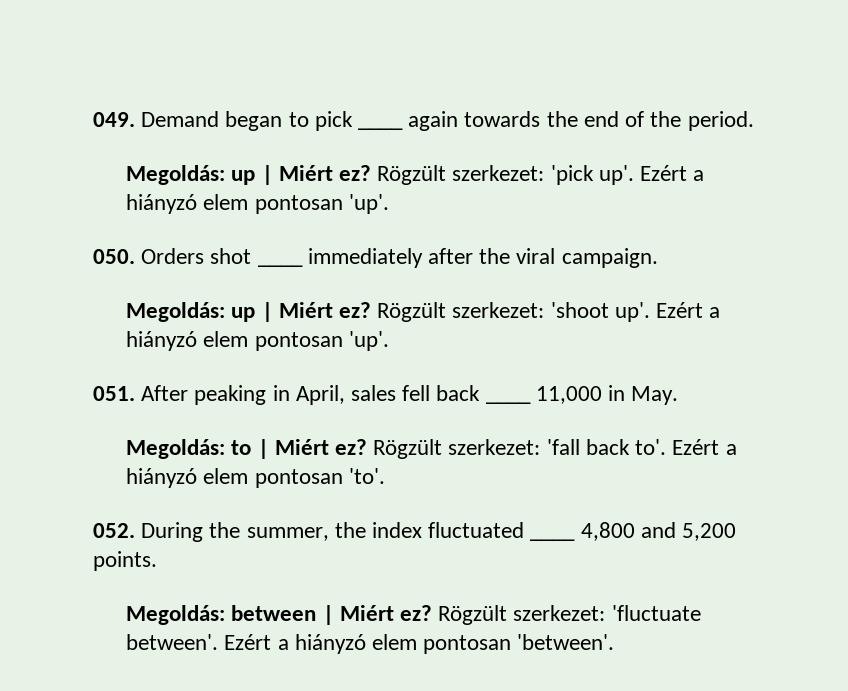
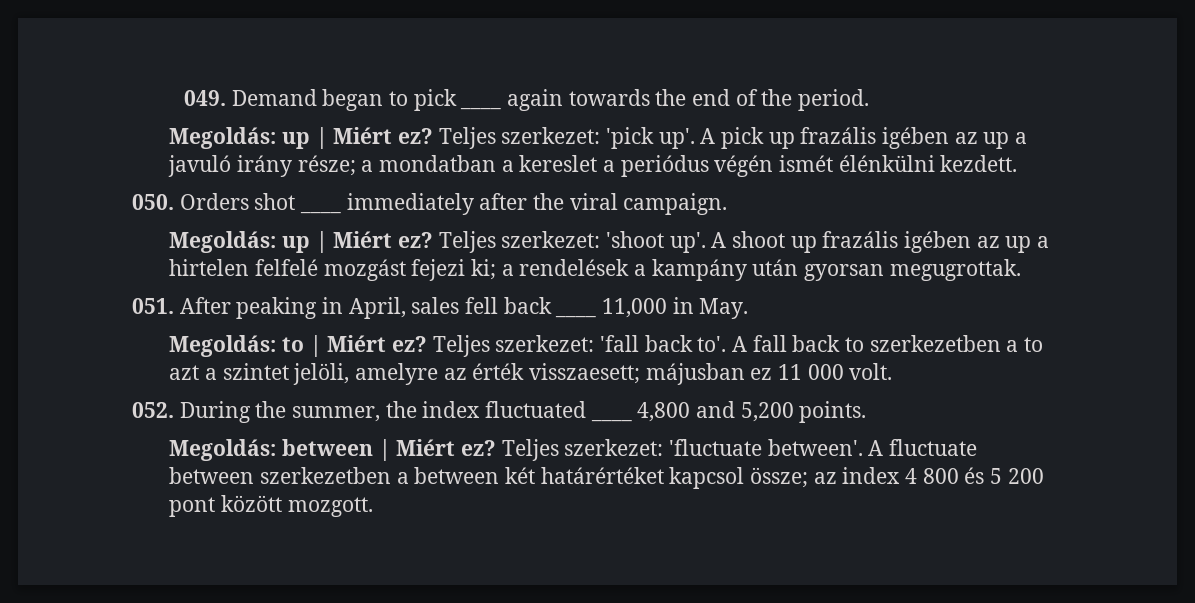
- Rögzült szerkezet: 'pick up'. Ezért a hiányzó elem pontosan 'up'.
+ Teljes szerkezet: 'pick up'. A pick up frazális igében az up a javuló irány része; a mondatban a kereslet a periódus végén ismét élénkülni kezdett.
- Rögzült szerkezet: 'shoot up'. Ezért a hiányzó elem pontosan 'up'.
+ Teljes szerkezet: 'shoot up'. A shoot up frazális igében az up a hirtelen felfelé mozgást fejezi ki; a rendelések a kampány után gyorsan megugrottak.
- Rögzült szerkezet: 'fall back to'.
+ Teljes szerkezet: 'fall back to'.
- Ezért a hiányzó elem pontosan 'to'.
+ A fall back to szerkezetben a to azt a szintet jelöli, amelyre az érték visszaesett; májusban ez 11 000 volt.
- Rögzült szerkezet: 'fluctuate between'.
+ Teljes szerkezet: 'fluctuate between'.
- Ezért a hiányzó elem pontosan 'between'.
+ A fluctuate between szerkezetben a between két határértéket kapcsol össze; az index 4 800 és 5 200 pont között mozgott.

